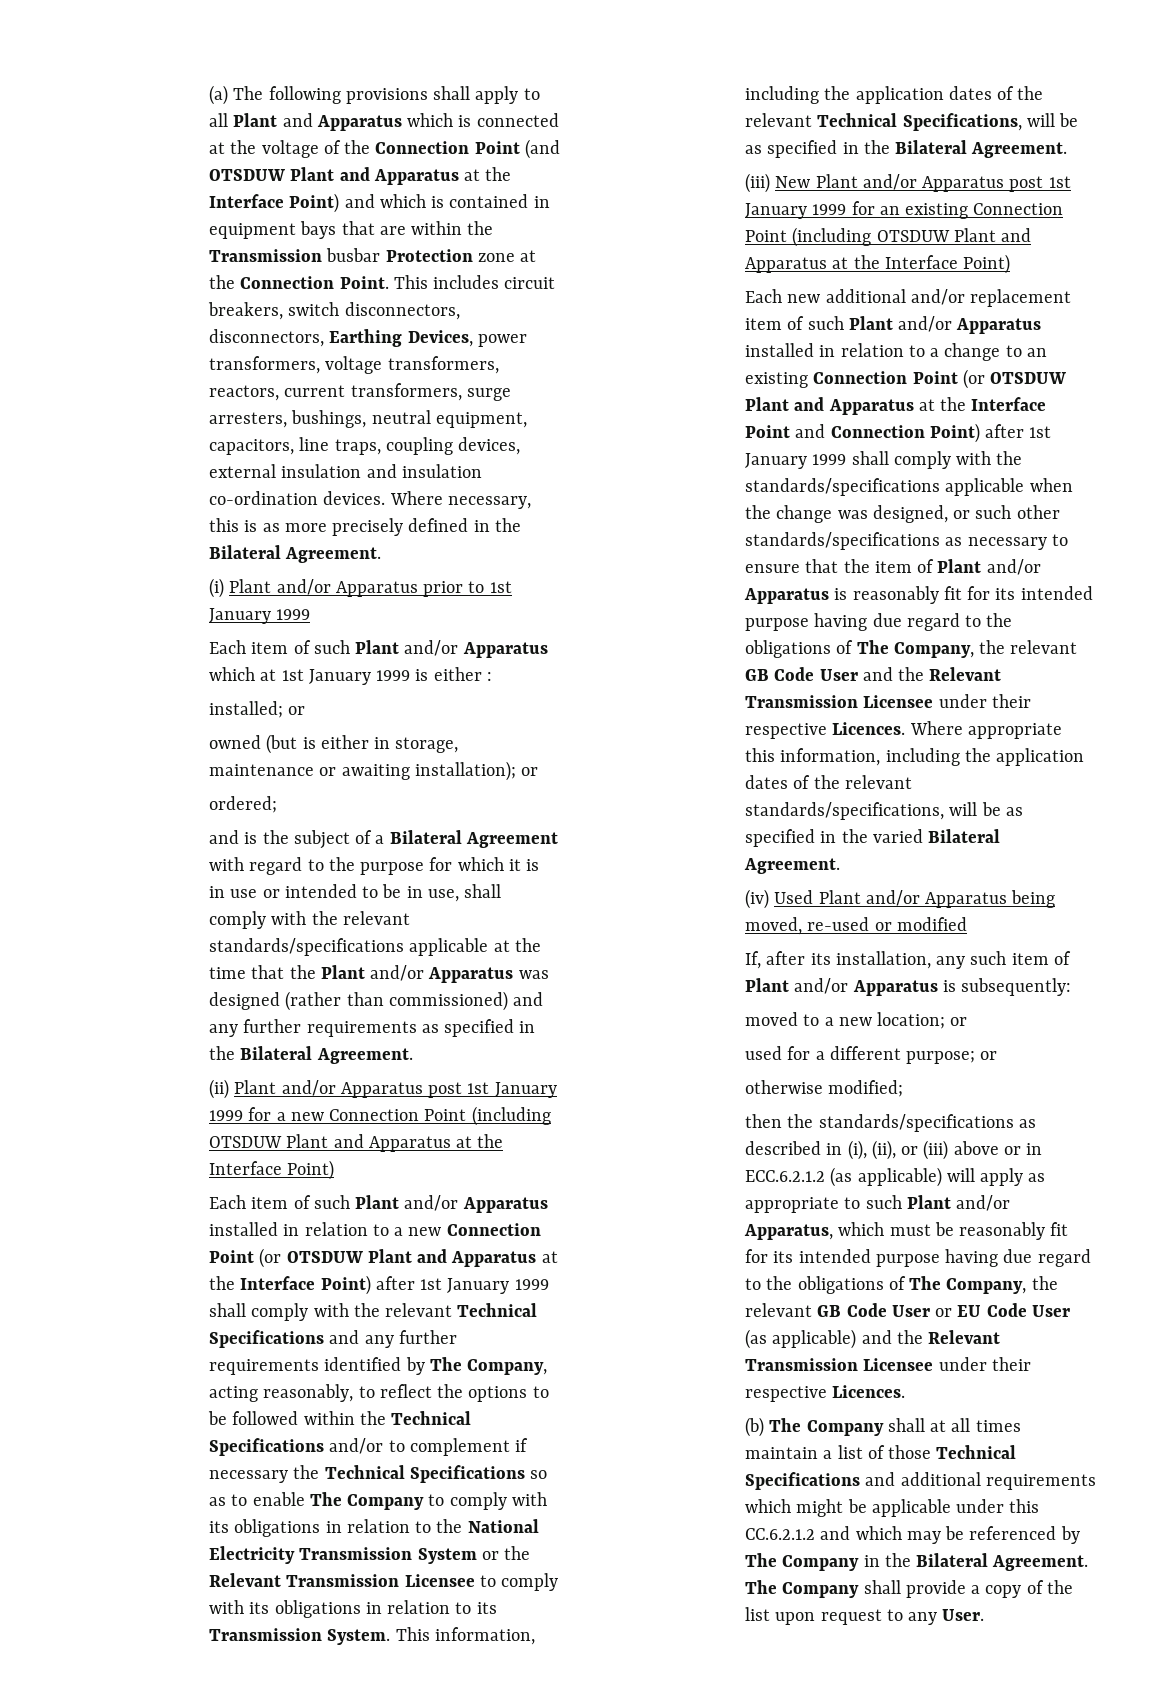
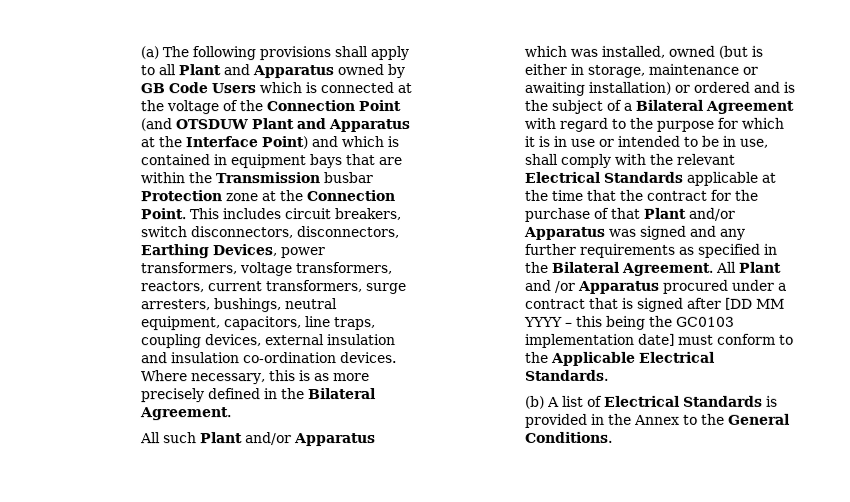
- (a) The following provisions shall apply to all Plant and Apparatus which is connected at the voltage of the Connection Point (and OTSDUW Plant and Apparatus at the Interface Point) and which is contained in equipment bays that are within the Transmission busbar Protection zone at the Connection Point.
+ (a) The following provisions shall apply to all Plant and Apparatus owned by GB Code Users which is connected at the voltage of the Connection Point (and OTSDUW Plant and Apparatus at the Interface Point) and which is contained in equipment bays that are within the Transmission busbar Protection zone at the Connection Point.
- (i) Plant and/or Apparatus prior to 1st January 1999
- Each item of such Plant and/or Apparatus which at 1st January 1999 is either :
- installed; or
- owned (but is either in storage, maintenance or awaiting installation); or
- ordered;
- and is the subject of a Bilateral Agreement with regard to the purpose for which it is in use or intended to be in use, shall comply with the relevant standards/specifications applicable at the time that the Plant and/or Apparatus was designed (rather than commissioned) and any further requirements as specified in the Bilateral Agreement.
- (ii) Plant and/or Apparatus post 1st January 1999 for a new Connection Point (including OTSDUW Plant and Apparatus at the Interface Point)
- Each item of such Plant and/or Apparatus installed in relation to a new Connection Point (or OTSDUW Plant and Apparatus at the Interface Point) after 1st January 1999 shall comply with the relevant Technical Specifications and any further requirements identified by The Company, acting reasonably, to reflect the options to be followed within the Technical Specifications and/or to complement if necessary the Technical Specifications so as to enable The Company to comply with its obligations in relation to the National Electricity Transmission System or the Relevant Transmission Licensee to comply with its obligations in relation to its Transmission System. This information, including the application dates of the relevant Technical Specifications, will be as specified in the Bilateral Agreement.
- (iii) New Plant and/or Apparatus post 1st January 1999 for an existing Connection Point (including OTSDUW Plant and Apparatus at the Interface Point)
- Each new additional and/or replacement item of such Plant and/or Apparatus installed in relation to a change to an existing Connection Point (or OTSDUW Plant and Apparatus at the Interface Point and Connection Point) after 1st January 1999 shall comply with the standards/specifications applicable when the change was designed, or such other standards/specifications as necessary to ensure that the item of Plant and/or Apparatus is reasonably fit for its intended purpose having due regard to the obligations of The Company, the relevant GB Code User and the Relevant Transmission Licensee under their respective Licences. Where appropriate this information, including the application dates of the relevant standards/specifications, will be as specified in the varied Bilateral Agreement.
- (iv) Used Plant and/or Apparatus being moved, re-used or modified
- If, after its installation, any such item of Plant and/or Apparatus is subsequently:
- moved to a new location; or
- used for a different purpose; or
- otherwise modified;
- then the standards/specifications as described in (i), (ii), or (iii) above or in ECC.6.2.1.2 (as applicable) will apply as appropriate to such Plant and/or Apparatus, which must be reasonably fit for its intended purpose having due regard to the obligations of The Company, the relevant GB Code User or EU Code User (as applicable) and the Relevant Transmission Licensee under their respective Licences.
- (b) The Company shall at all times maintain a list of those Technical Specifications and additional requirements which might be applicable under this CC.6.2.1.2 and which may be referenced by The Company in the Bilateral Agreement. The Company shall provide a copy of the list upon request to any User.
+ All such Plant and/or Apparatus which was installed, owned (but is either in storage, maintenance or awaiting installation) or ordered and is the subject of a Bilateral Agreement with regard to the purpose for which it is in use or intended to be in use, shall comply with the relevant Electrical Standards applicable at the time that the contract for the purchase of that Plant and/or Apparatus was signed and any further requirements as specified in the Bilateral Agreement. All Plant and /or Apparatus procured under a contract that is signed after [DD MM YYYY – this being the GC0103 implementation date] must conform to the Applicable Electrical Standards.
+ (b) A list of Electrical Standards is provided in the Annex to the General Conditions.

